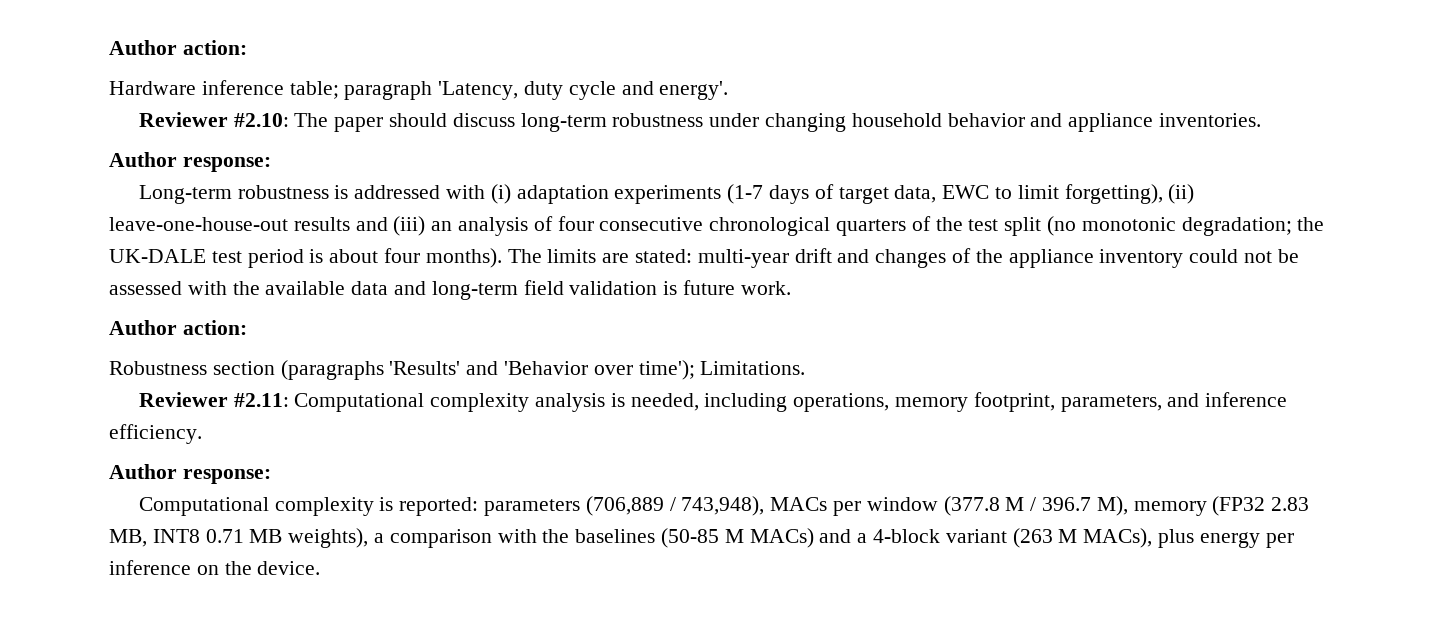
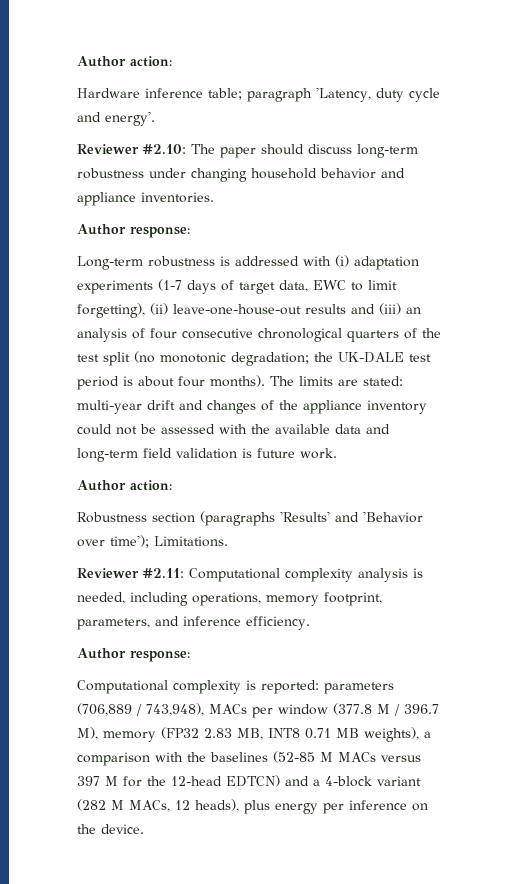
- Computational complexity is reported: parameters (706,889 / 743,948), MACs per window (377.8 M / 396.7 M), memory (FP32 2.83 MB, INT8 0.71 MB weights), a comparison with the baselines (50-85 M MACs) and a 4-block variant (263 M MACs), plus energy per inference on the device.
+ Computational complexity is reported: parameters (706,889 / 743,948), MACs per window (377.8 M / 396.7 M), memory (FP32 2.83 MB, INT8 0.71 MB weights), a comparison with the baselines (52-85 M MACs versus 397 M for the 12-head EDTCN) and a 4-block variant (282 M MACs, 12 heads), plus energy per inference on the device.

